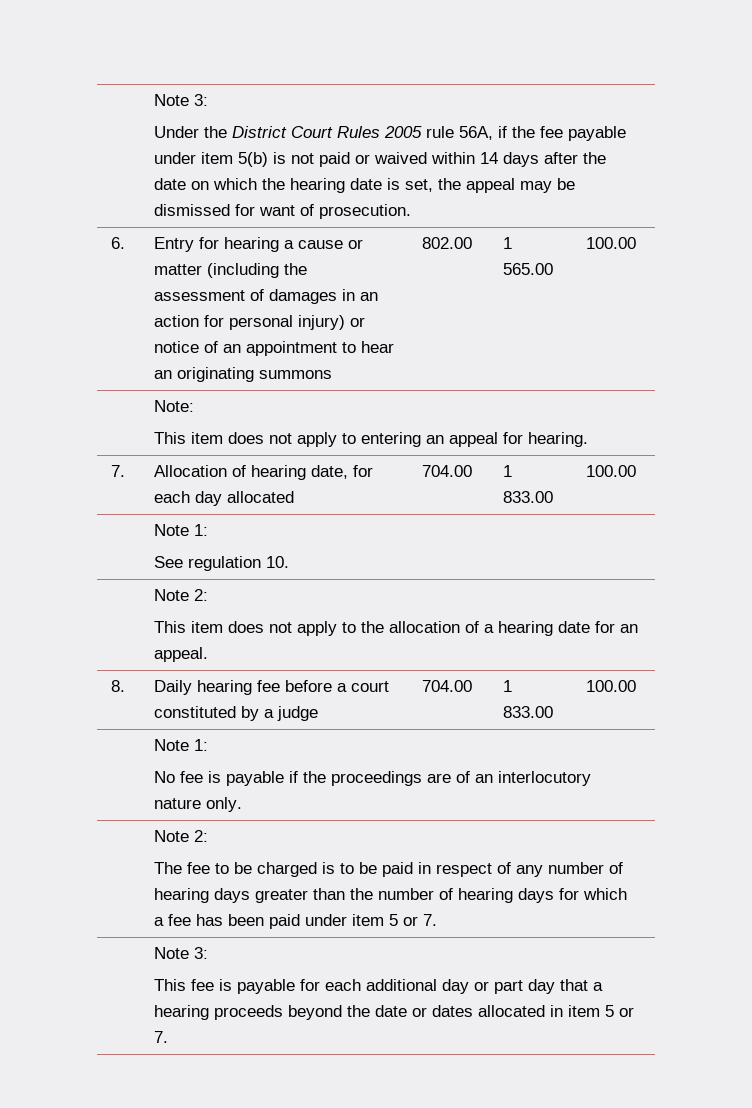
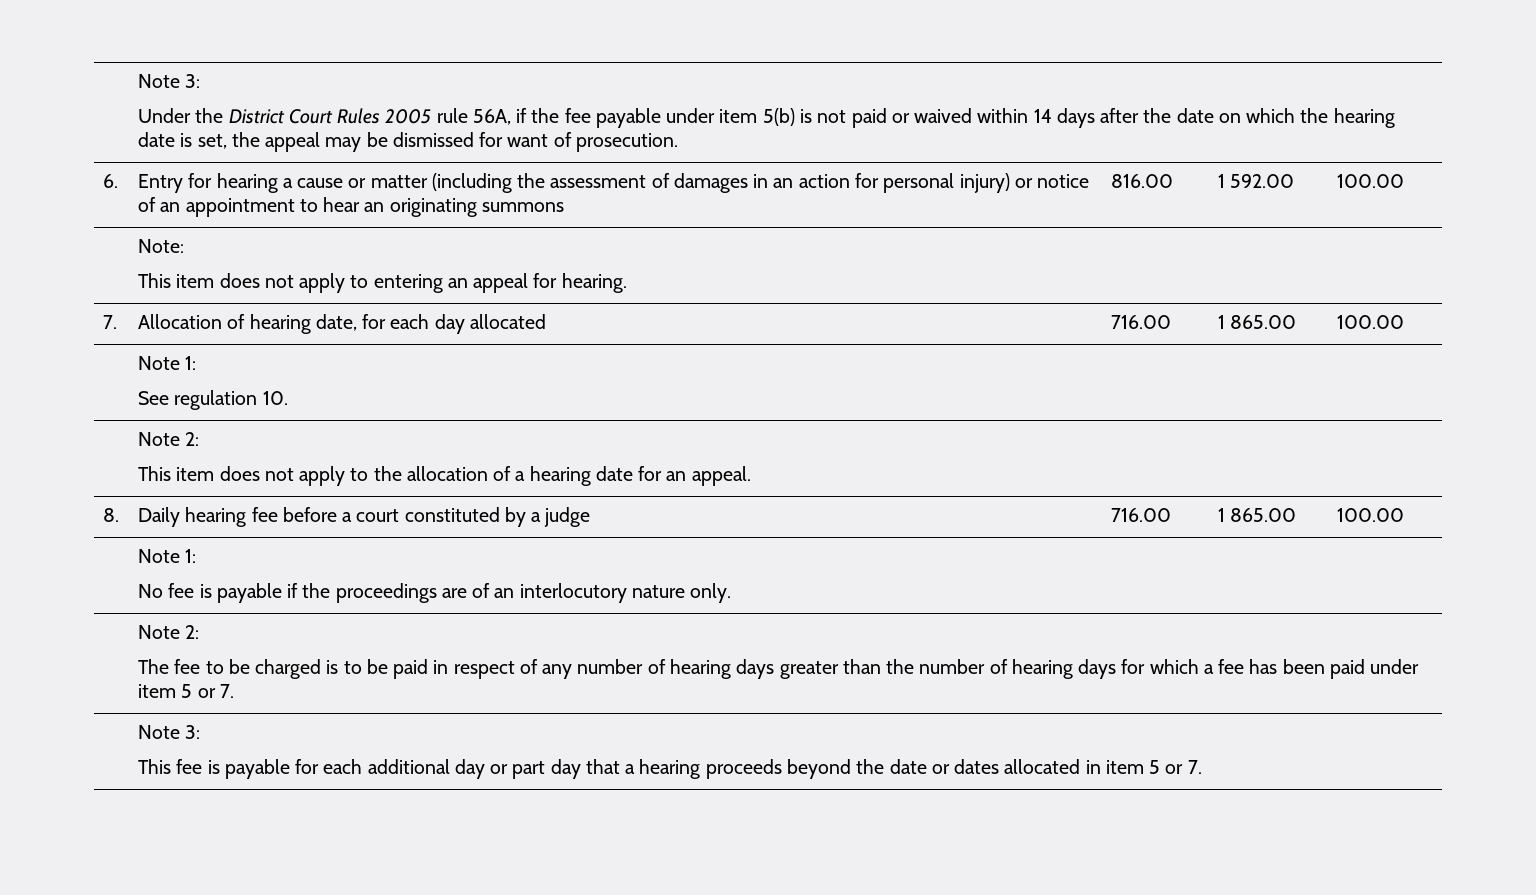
- 6. | Entry for hearing a cause or matter (including the assessment of damages in an action for personal injury) or notice of an appointment to hear an originating summons | 802.00 | 1 565.00 | 100.00
+ 6. | Entry for hearing a cause or matter (including the assessment of damages in an action for personal injury) or notice of an appointment to hear an originating summons | 816.00 | 1 592.00 | 100.00
- 7. | Allocation of hearing date, for each day allocated | 704.00 | 1 833.00 | 100.00
+ 7. | Allocation of hearing date, for each day allocated | 716.00 | 1 865.00 | 100.00
- 8. | Daily hearing fee before a court constituted by a judge | 704.00 | 1 833.00 | 100.00
+ 8. | Daily hearing fee before a court constituted by a judge | 716.00 | 1 865.00 | 100.00

